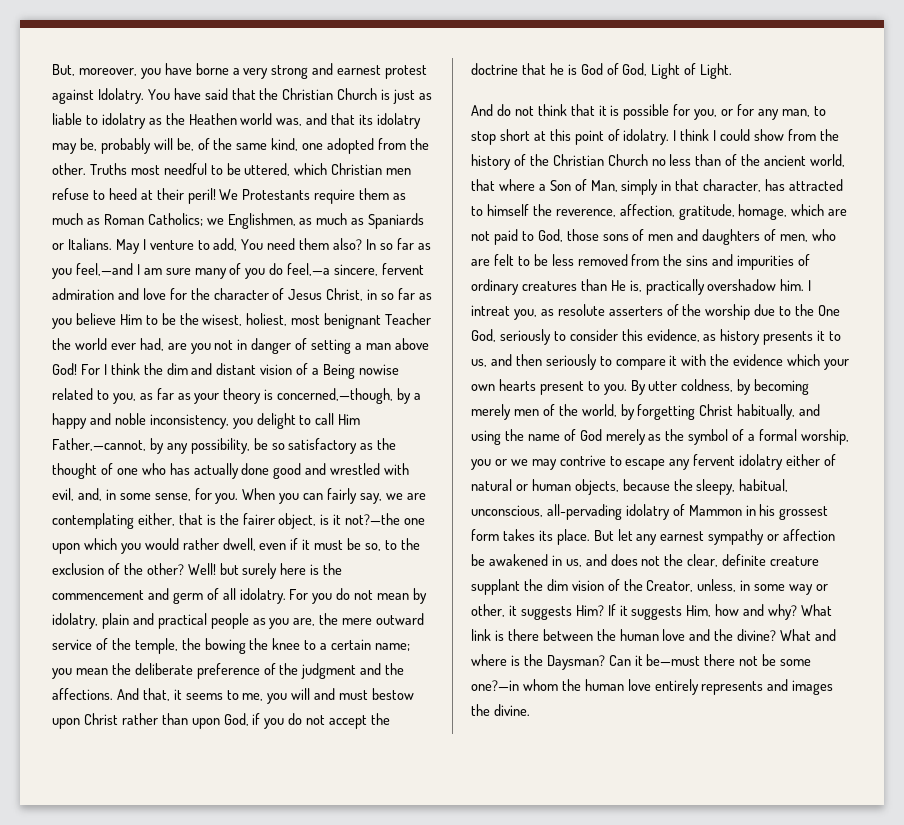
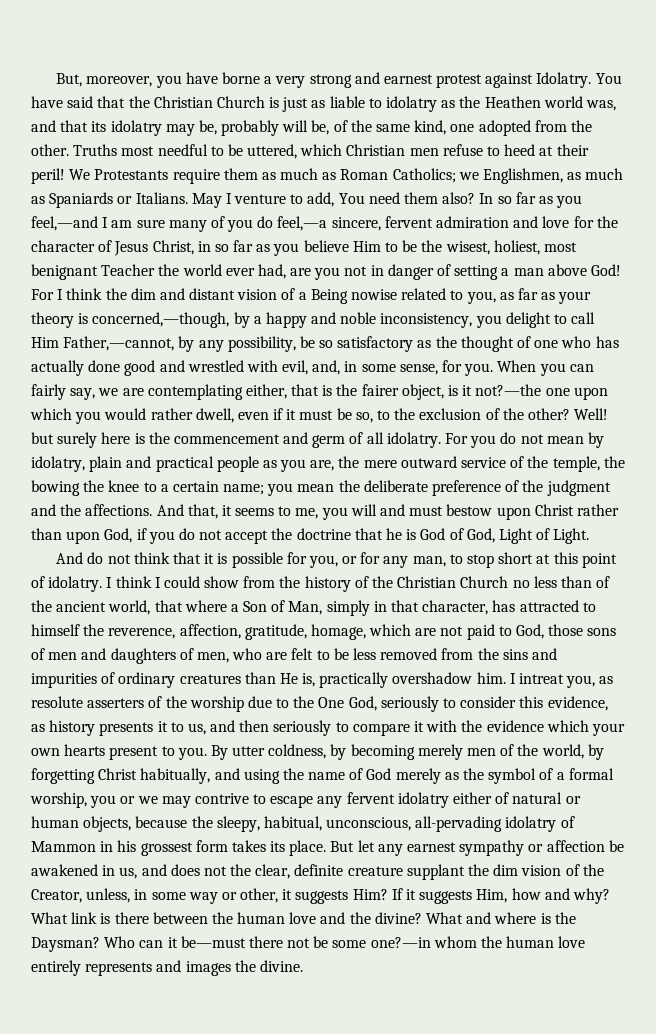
- Can it be—must there not be some one?—in whom the human love entirely represents and images the divine.
+ Who can it be—must there not be some one?—in whom the human love entirely represents and images the divine.

